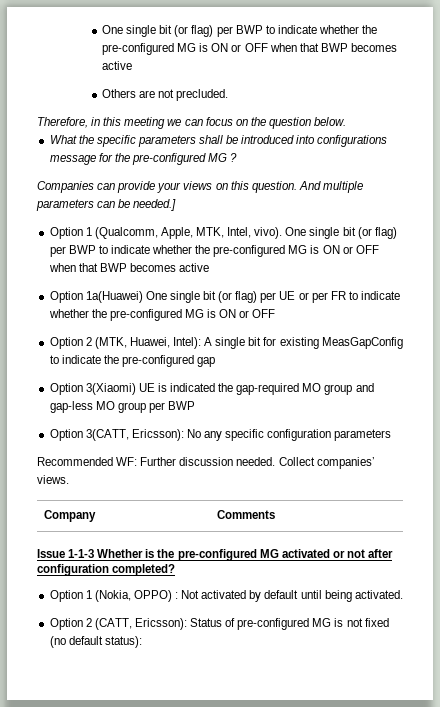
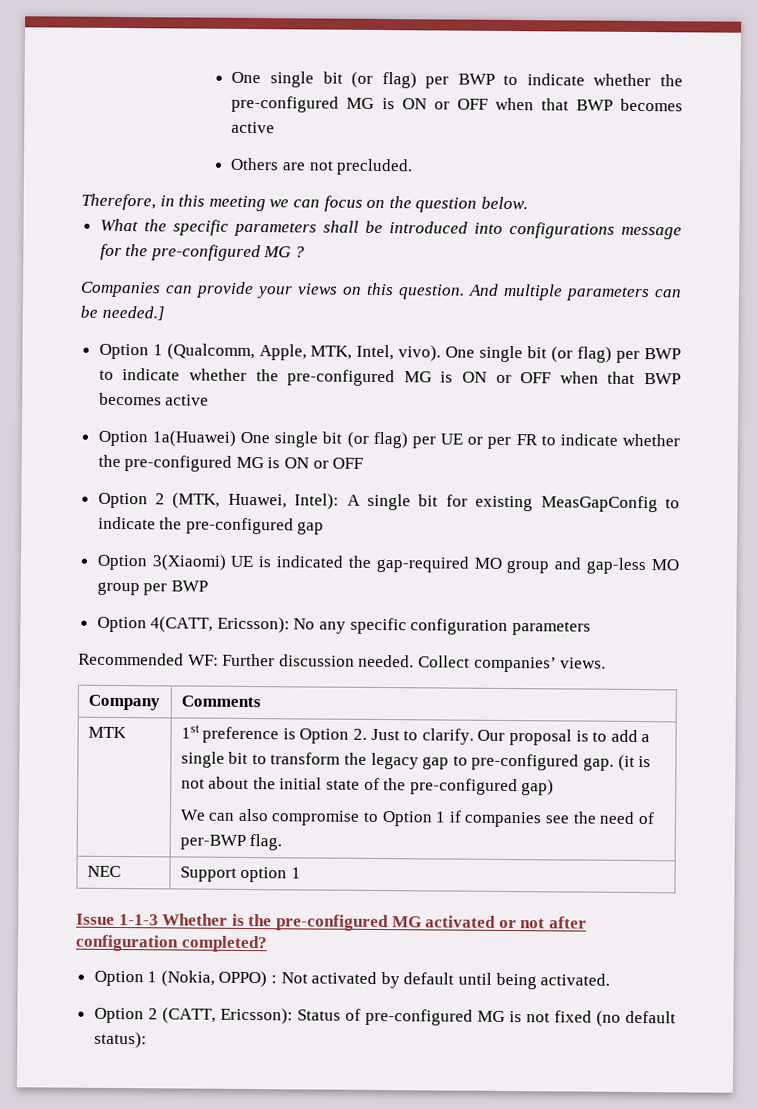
- Option 3(CATT, Ericsson): No any specific configuration parameters
+ Option 4(CATT, Ericsson): No any specific configuration parameters
+ MTK | 1st preference is Option 2. Just to clarify. Our proposal is to add a single bit to transform the legacy gap to pre-configured gap. (it is not about the initial state of the pre-configured gap)
+ We can also compromise to Option 1 if companies see the need of per-BWP flag.
+ NEC | Support option 1

